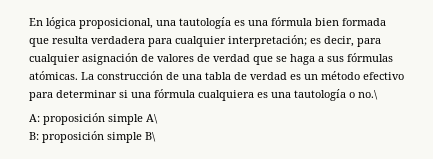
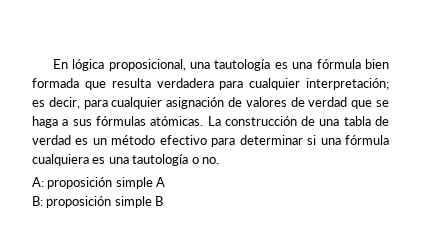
- La construcción de una tabla de verdad es un método efectivo para determinar si una fórmula cualquiera es una tautología o no.\
+ La construcción de una tabla de verdad es un método efectivo para determinar si una fórmula cualquiera es una tautología o no.
- A: proposición simple A\
+ A: proposición simple A
- B: proposición simple B\
+ B: proposición simple B

